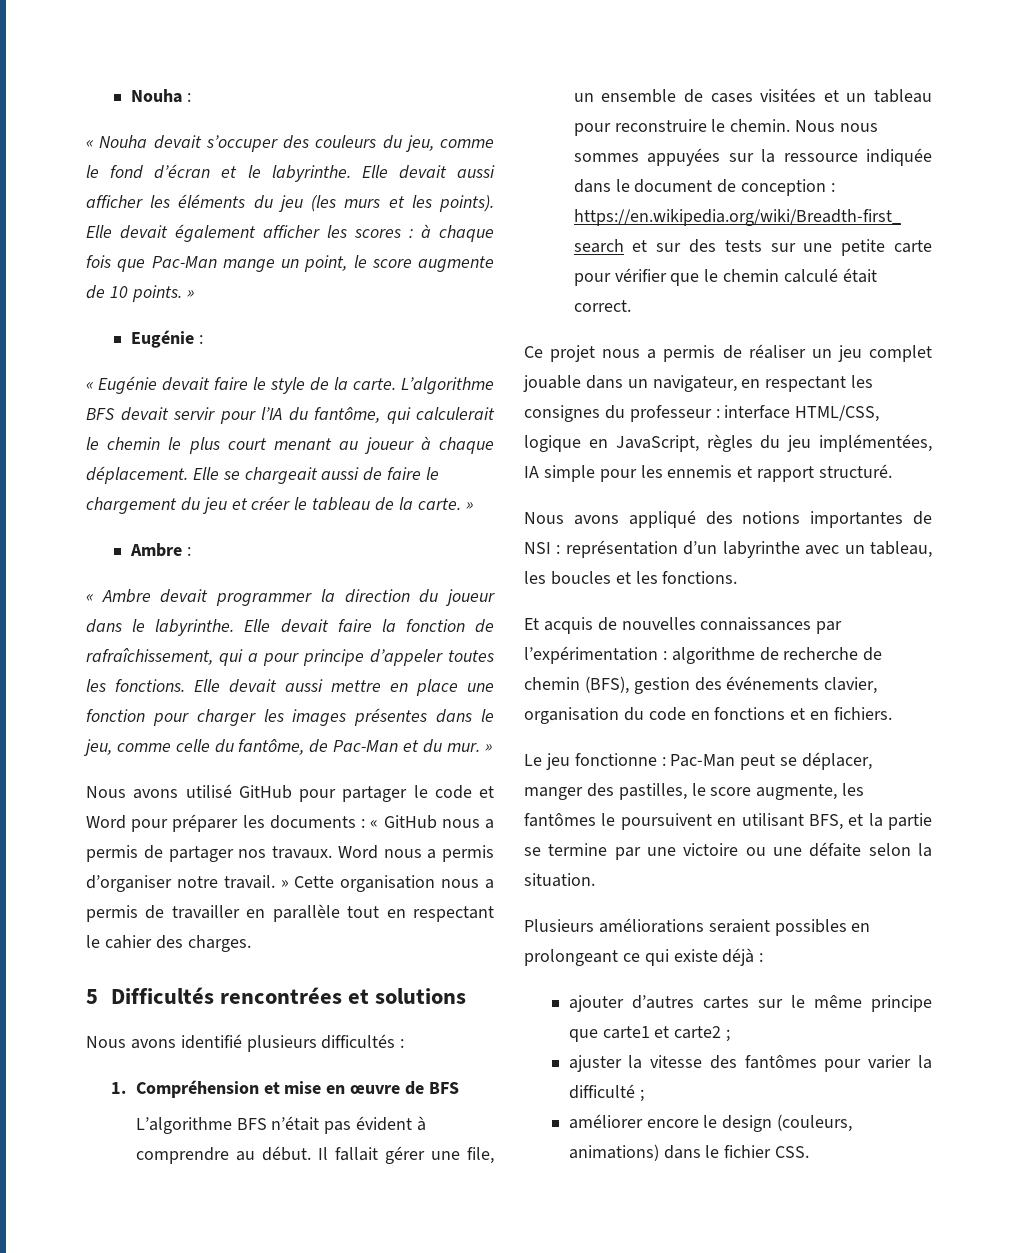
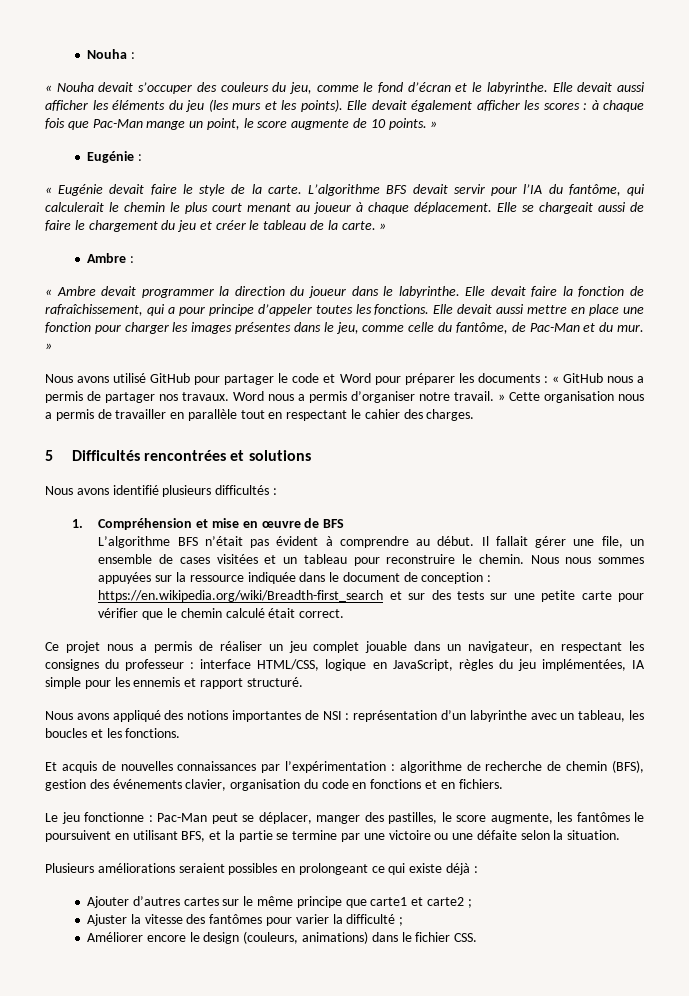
- ajouter d’autres cartes sur le même principe que carte1 et carte2 ;
+ Ajouter d’autres cartes sur le même principe que carte1 et carte2 ;
- ajuster la vitesse des fantômes pour varier la difficulté ;
+ Ajuster la vitesse des fantômes pour varier la difficulté ;
- améliorer encore le design (couleurs, animations) dans le fichier CSS.
+ Améliorer encore le design (couleurs, animations) dans le fichier CSS.

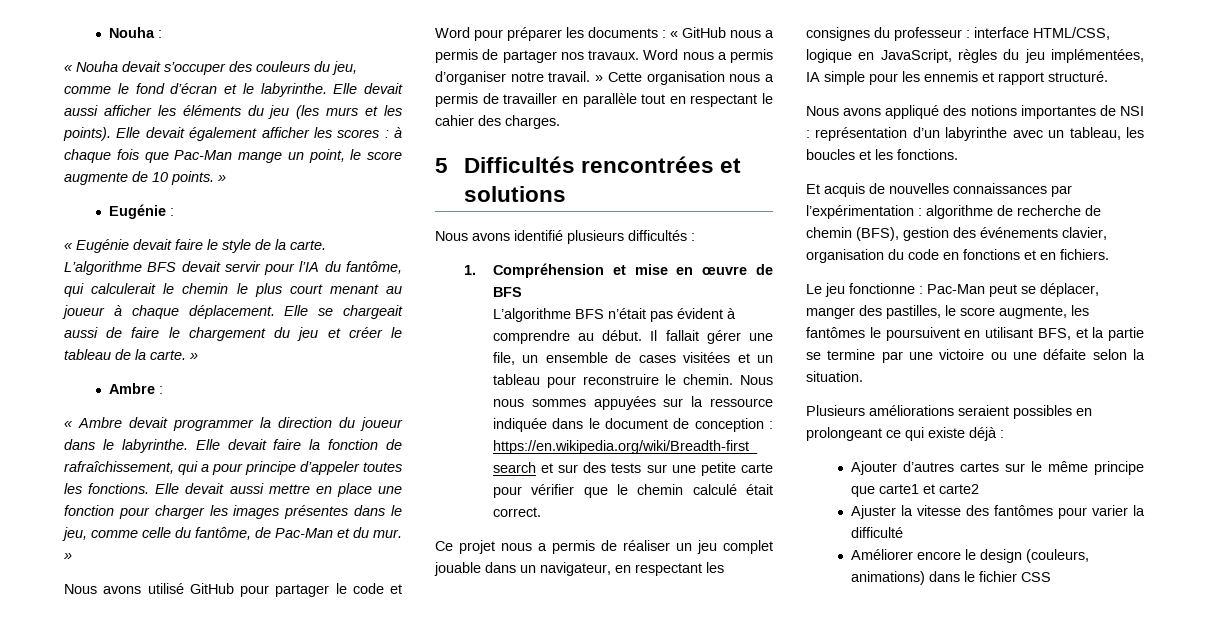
- Ajouter d’autres cartes sur le même principe que carte1 et carte2 ;
+ Ajouter d’autres cartes sur le même principe que carte1 et carte2
- Ajuster la vitesse des fantômes pour varier la difficulté ;
+ Ajuster la vitesse des fantômes pour varier la difficulté
- Améliorer encore le design (couleurs, animations) dans le fichier CSS.
+ Améliorer encore le design (couleurs, animations) dans le fichier CSS

